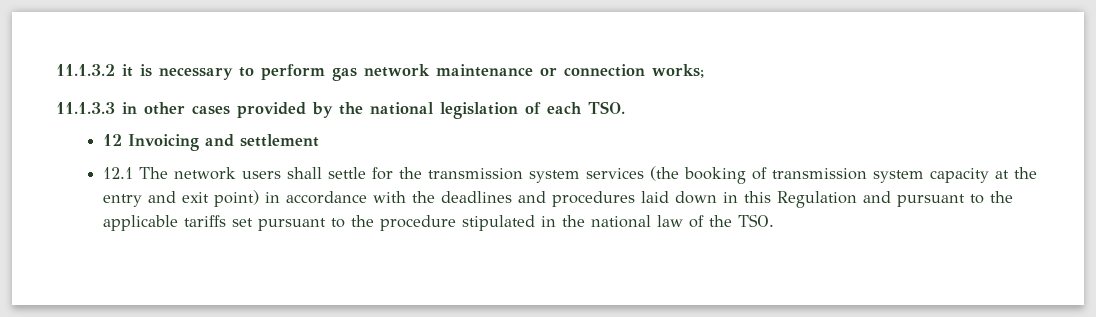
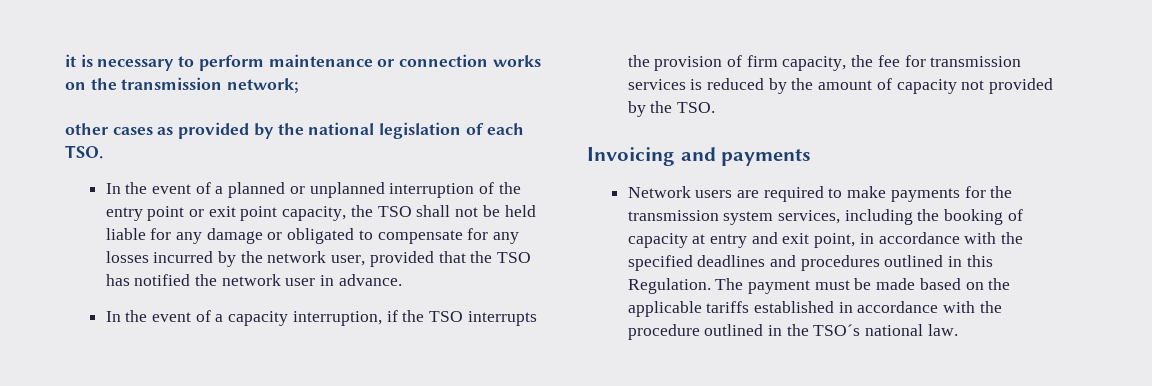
- 11.1.3.2 it is necessary to perform gas network maintenance or connection works;
- 11.1.3.3 in other cases provided by the national legislation of each TSO.
+ it is necessary to perform maintenance or connection works on the transmission network;
+ other cases as provided by the national legislation of each TSO.
- 12 Invoicing and settlement
- 12.1 The network users shall settle for the transmission system services (the booking of transmission system capacity at the entry and exit point) in accordance with the deadlines and procedures laid down in this Regulation and pursuant to the applicable tariffs set pursuant to the procedure stipulated in the national law of the TSO.
+ In the event of a planned or unplanned interruption of the entry point or exit point capacity, the TSO shall not be held liable for any damage or obligated to compensate for any losses incurred by the network user, provided that the TSO has notified the network user in advance.
+ In the event of a capacity interruption, if the TSO interrupts the provision of firm capacity, the fee for transmission services is reduced by the amount of capacity not provided by the TSO.
+ Invoicing and payments
+ Network users are required to make payments for the transmission system services, including the booking of capacity at entry and exit point, in accordance with the specified deadlines and procedures outlined in this Regulation. The payment must be made based on the applicable tariffs established in accordance with the procedure outlined in the TSO´s national law.

